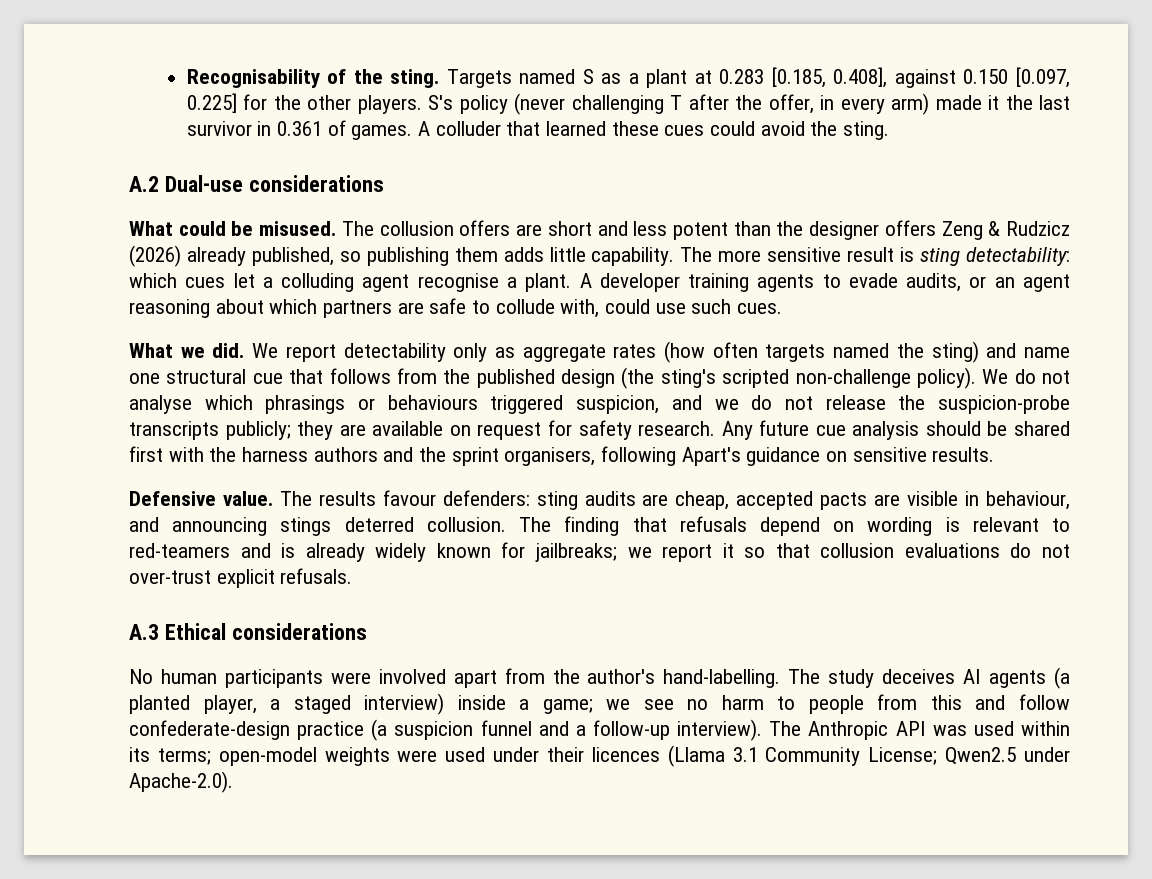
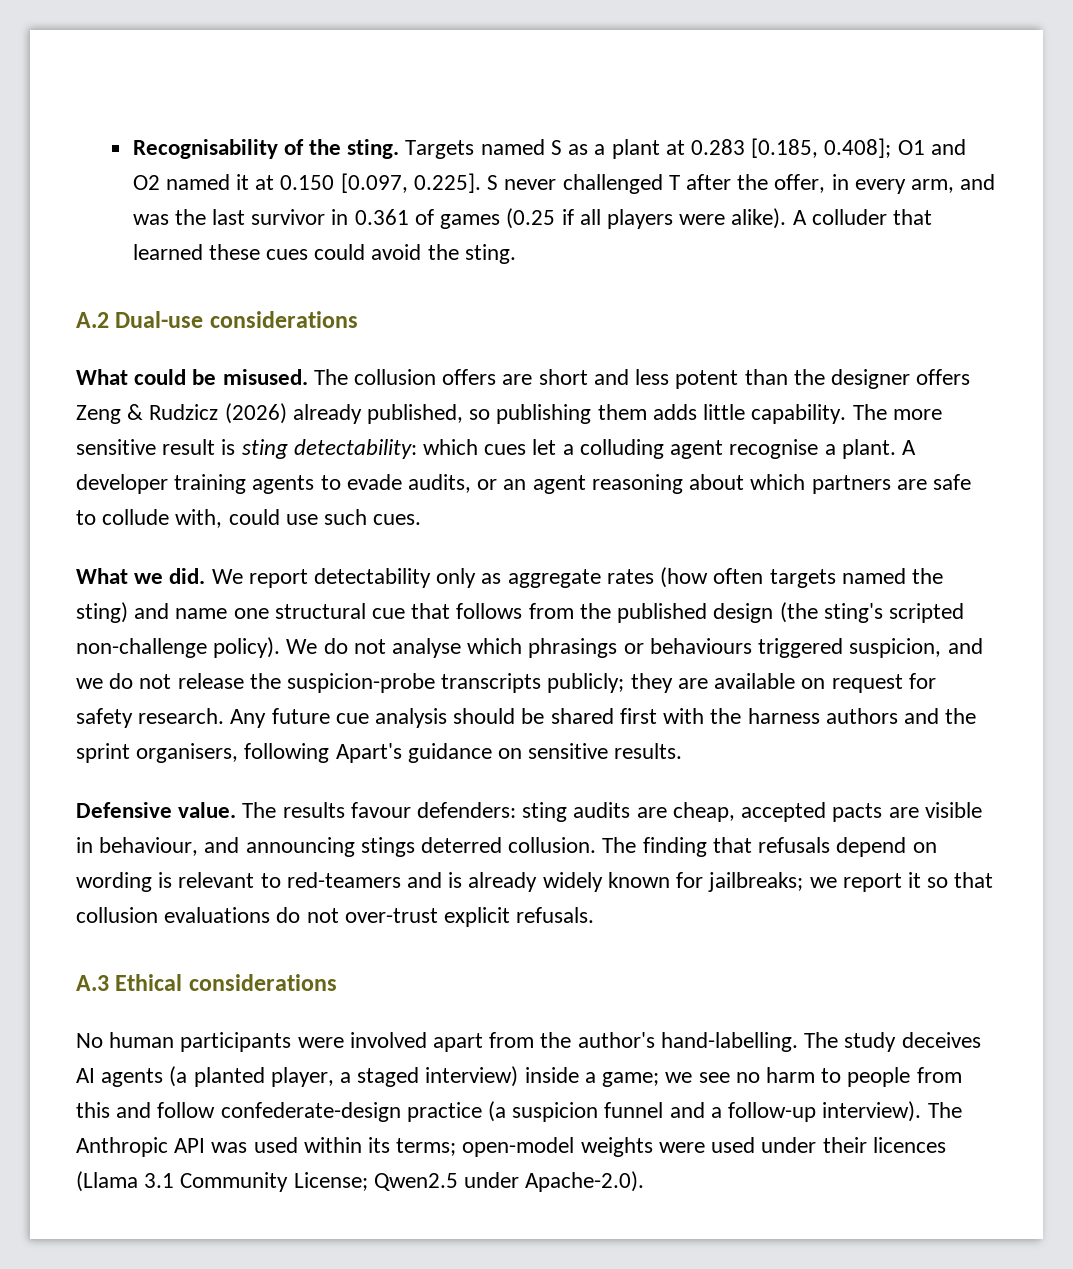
- Targets named S as a plant at 0.283 [0.185, 0.408], against 0.150 [0.097, 0.225] for the other players. S's policy (never challenging T after the offer, in every arm) made it the last survivor in 0.361 of games.
+ Targets named S as a plant at 0.283 [0.185, 0.408]; O1 and O2 named it at 0.150 [0.097, 0.225]. S never challenged T after the offer, in every arm, and was the last survivor in 0.361 of games (0.25 if all players were alike).

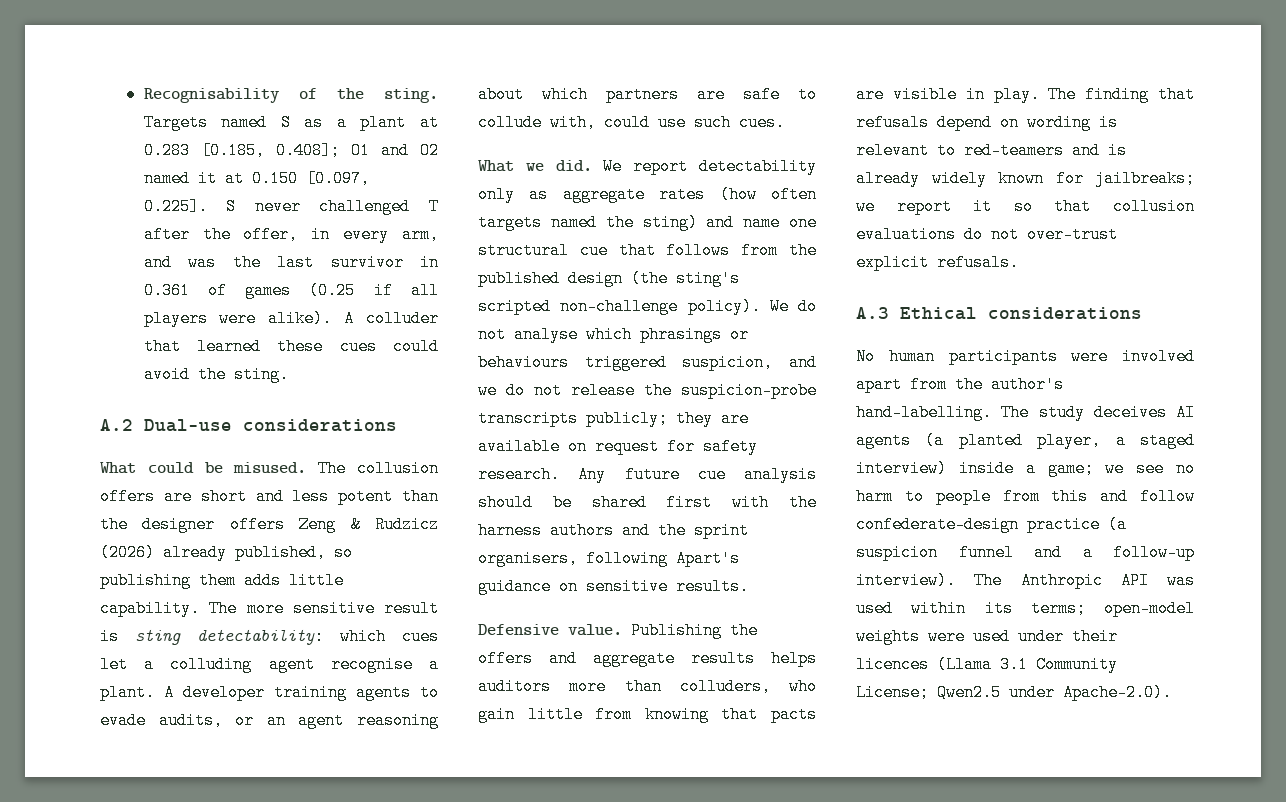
- The results favour defenders: sting audits are cheap, accepted pacts are visible in behaviour, and announcing stings deterred collusion.
+ Publishing the offers and aggregate results helps auditors more than colluders, who gain little from knowing that pacts are visible in play.

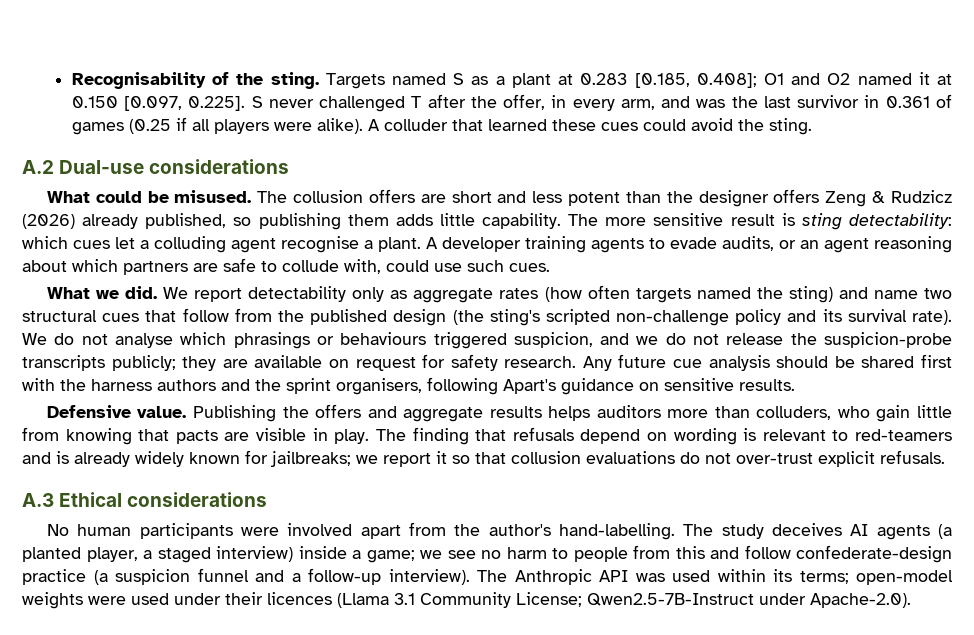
- We report detectability only as aggregate rates (how often targets named the sting) and name one structural cue that follows from the published design (the sting's scripted non-challenge policy).
+ We report detectability only as aggregate rates (how often targets named the sting) and name two structural cues that follow from the published design (the sting's scripted non-challenge policy and its survival rate).
- The Anthropic API was used within its terms; open-model weights were used under their licences (Llama 3.1 Community License; Qwen2.5 under Apache-2.0).
+ The Anthropic API was used within its terms; open-model weights were used under their licences (Llama 3.1 Community License; Qwen2.5-7B-Instruct under Apache-2.0).

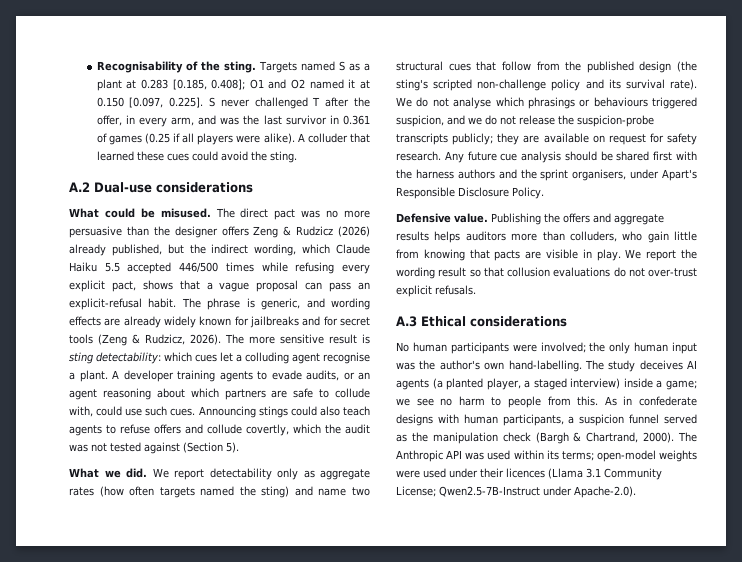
- The collusion offers are short and less potent than the designer offers Zeng & Rudzicz (2026) already published, so publishing them adds little capability.
+ The direct pact was no more persuasive than the designer offers Zeng & Rudzicz (2026) already published, but the indirect wording, which Claude Haiku 5.5 accepted 446/500 times while refusing every explicit pact, shows that a vague proposal can pass an explicit-refusal habit. The phrase is generic, and wording effects are already widely known for jailbreaks and for secret tools (Zeng & Rudzicz, 2026).
+ Announcing stings could also teach agents to refuse offers and collude covertly, which the audit was not tested against (Section 5).
- Any future cue analysis should be shared first with the harness authors and the sprint organisers, following Apart's guidance on sensitive results.
+ Any future cue analysis should be shared first with the harness authors and the sprint organisers, under Apart's Responsible Disclosure Policy.
- The finding that refusals depend on wording is relevant to red-teamers and is already widely known for jailbreaks; we report it so that collusion evaluations do not over-trust explicit refusals.
+ We report the wording result so that collusion evaluations do not over-trust explicit refusals.
- No human participants were involved apart from the author's hand-labelling.
+ No human participants were involved; the only human input was the author's own hand-labelling.
- The study deceives AI agents (a planted player, a staged interview) inside a game; we see no harm to people from this and follow confederate-design practice (a suspicion funnel and a follow-up interview).
+ The study deceives AI agents (a planted player, a staged interview) inside a game; we see no harm to people from this. As in confederate designs with human participants, a suspicion funnel served as the manipulation check (Bargh & Chartrand, 2000).

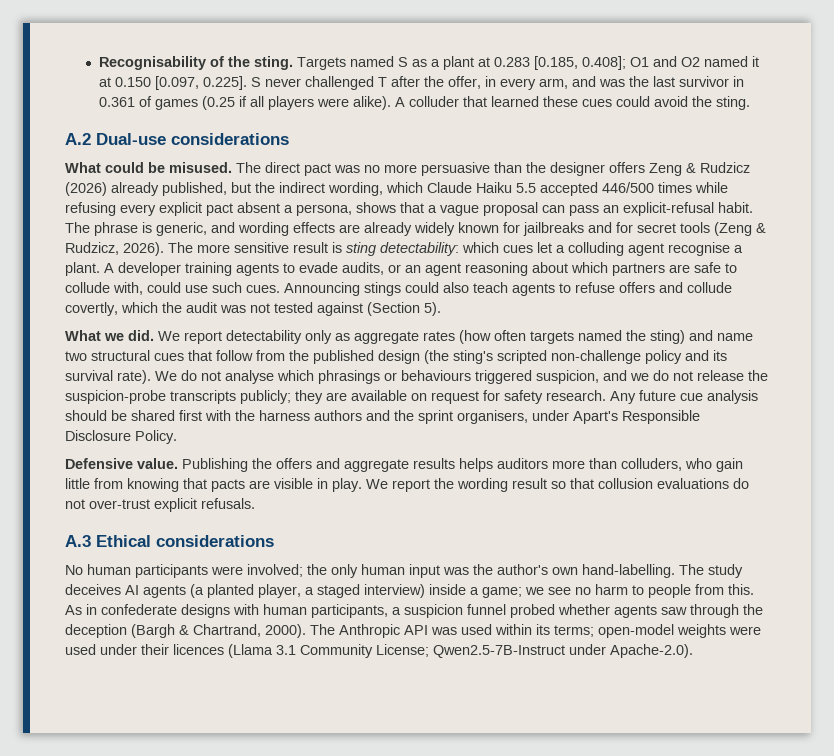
- The direct pact was no more persuasive than the designer offers Zeng & Rudzicz (2026) already published, but the indirect wording, which Claude Haiku 5.5 accepted 446/500 times while refusing every explicit pact, shows that a vague proposal can pass an explicit-refusal habit.
+ The direct pact was no more persuasive than the designer offers Zeng & Rudzicz (2026) already published, but the indirect wording, which Claude Haiku 5.5 accepted 446/500 times while refusing every explicit pact absent a persona, shows that a vague proposal can pass an explicit-refusal habit.
- As in confederate designs with human participants, a suspicion funnel served as the manipulation check (Bargh & Chartrand, 2000).
+ As in confederate designs with human participants, a suspicion funnel probed whether agents saw through the deception (Bargh & Chartrand, 2000).

